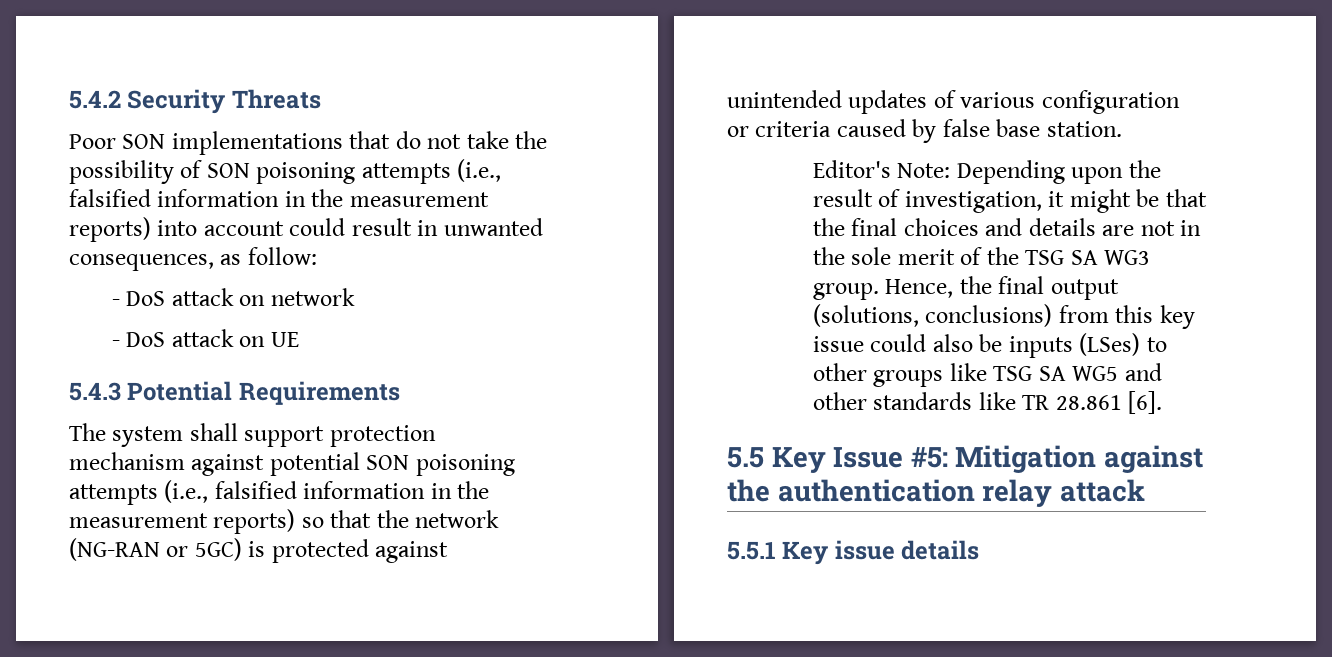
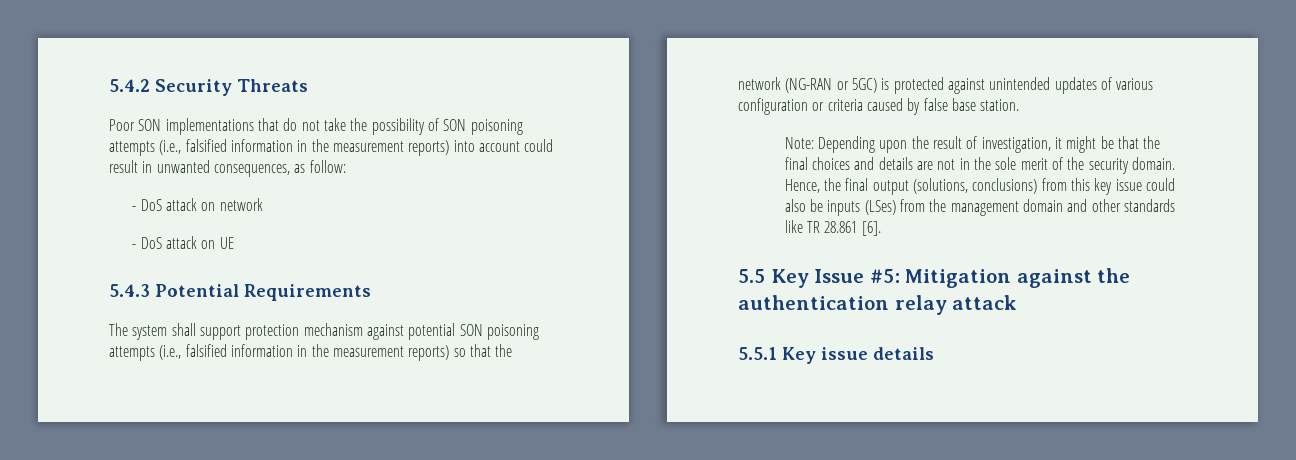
- Editor's Note: Depending upon the result of investigation, it might be that the final choices and details are not in the sole merit of the TSG SA WG3 group.
+ Note: Depending upon the result of investigation, it might be that the final choices and details are not in the sole merit of the security domain.
- Hence, the final output (solutions, conclusions) from this key issue could also be inputs (LSes) to other groups like TSG SA WG5 and other standards like TR 28.861 [6].
+ Hence, the final output (solutions, conclusions) from this key issue could also be inputs (LSes) from the management domain and other standards like TR 28.861 [6].

